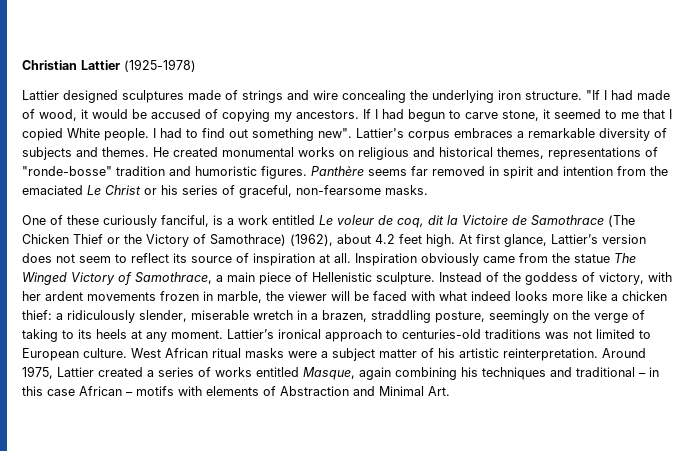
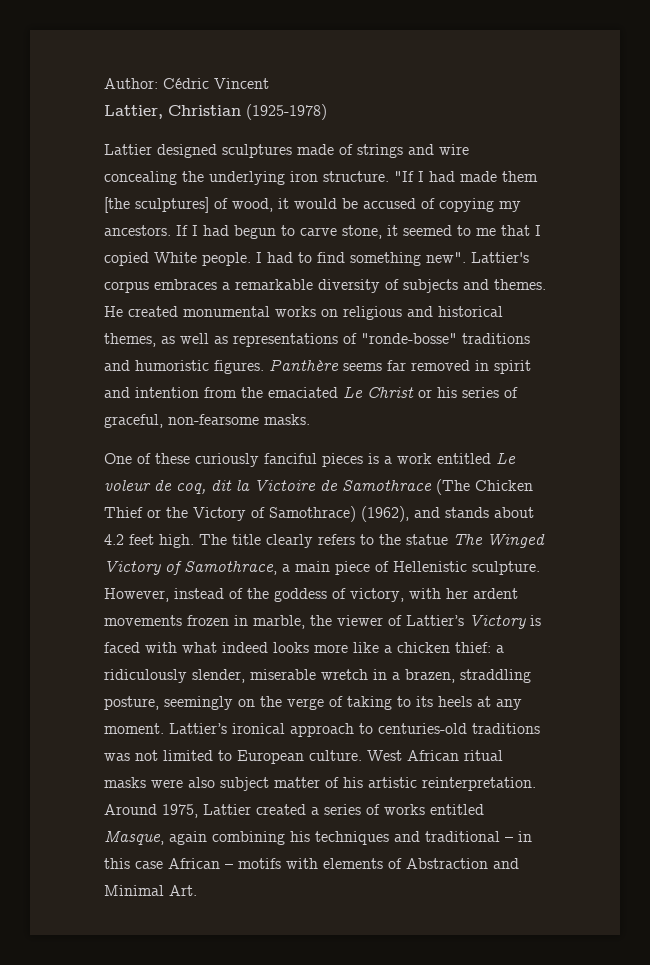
- Christian Lattier (1925-1978)
+ Author: Cédric Vincent
+ Lattier, Christian (1925-1978)
- "If I had made of wood, it would be accused of copying my ancestors.
+ "If I had made them [the sculptures] of wood, it would be accused of copying my ancestors.
- I had to find out something new".
+ I had to find something new".
- He created monumental works on religious and historical themes, representations of "ronde-bosse" tradition and humoristic figures.
+ He created monumental works on religious and historical themes, as well as representations of "ronde-bosse" traditions and humoristic figures.
- One of these curiously fanciful, is a work entitled Le voleur de coq, dit la Victoire de Samothrace (The Chicken Thief or the Victory of Samothrace) (1962), about 4.2 feet high.
+ One of these curiously fanciful pieces is a work entitled Le voleur de coq, dit la Victoire de Samothrace (The Chicken Thief or the Victory of Samothrace) (1962), and stands about 4.2 feet high.
- At first glance, Lattier’s version does not seem to reflect its source of inspiration at all. Inspiration obviously came from the statue The Winged Victory of Samothrace, a main piece of Hellenistic sculpture.
+ The title clearly refers to the statue The Winged Victory of Samothrace, a main piece of Hellenistic sculpture.
- Instead of the goddess of victory, with her ardent movements frozen in marble, the viewer will be faced with what indeed looks more like a chicken thief: a ridiculously slender, miserable wretch in a brazen, straddling posture, seemingly on the verge of taking to its heels at any moment.
+ However, instead of the goddess of victory, with her ardent movements frozen in marble, the viewer of Lattier’s Victory is faced with what indeed looks more like a chicken thief: a ridiculously slender, miserable wretch in a brazen, straddling posture, seemingly on the verge of taking to its heels at any moment.
- West African ritual masks were a subject matter of his artistic reinterpretation.
+ West African ritual masks were also subject matter of his artistic reinterpretation.

